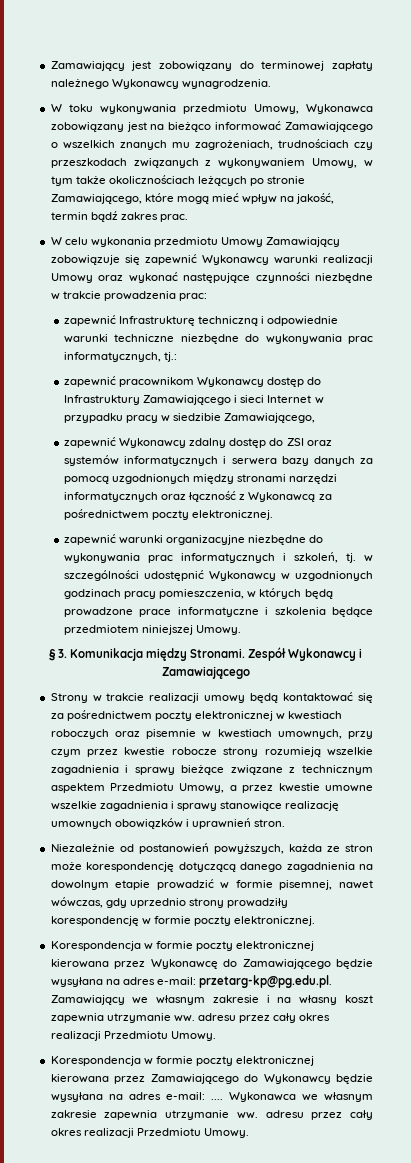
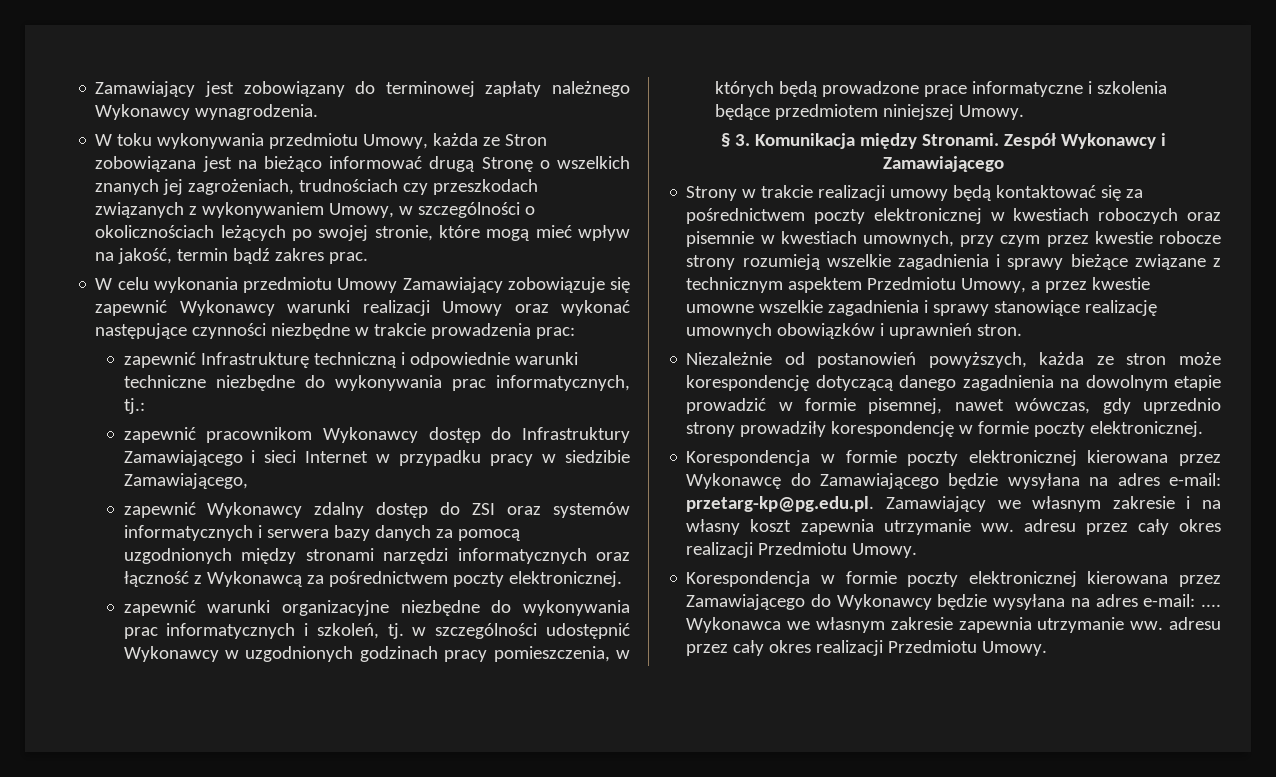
- W toku wykonywania przedmiotu Umowy, Wykonawca zobowiązany jest na bieżąco informować Zamawiającego o wszelkich znanych mu zagrożeniach, trudnościach czy przeszkodach związanych z wykonywaniem Umowy, w tym także okolicznościach leżących po stronie Zamawiającego, które mogą mieć wpływ na jakość, termin bądź zakres prac.
+ W toku wykonywania przedmiotu Umowy, każda ze Stron zobowiązana jest na bieżąco informować drugą Stronę o wszelkich znanych jej zagrożeniach, trudnościach czy przeszkodach związanych z wykonywaniem Umowy, w szczególności o okolicznościach leżących po swojej stronie, które mogą mieć wpływ na jakość, termin bądź zakres prac.

